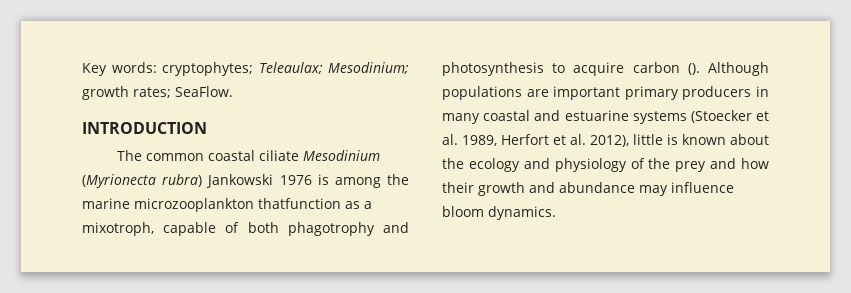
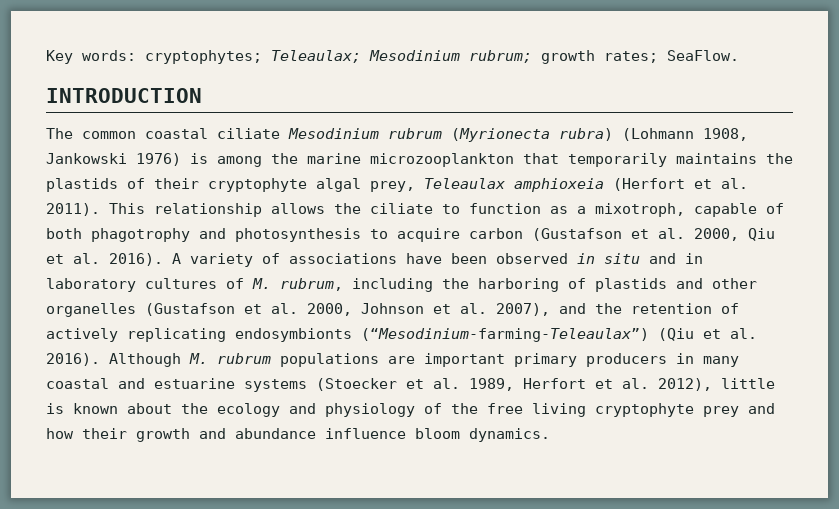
- Key words: cryptophytes; Teleaulax; Mesodinium; growth rates; SeaFlow.
+ Key words: cryptophytes; Teleaulax; Mesodinium rubrum; growth rates; SeaFlow.
- The common coastal ciliate Mesodinium (Myrionecta rubra) Jankowski 1976 is among the marine microzooplankton thatfunction as a mixotroph, capable of both phagotrophy and photosynthesis to acquire carbon (). Although populations are important primary producers in many coastal and estuarine systems (Stoecker et al. 1989, Herfort et al. 2012), little is known about the ecology and physiology of the prey and how their growth and abundance may influence bloom dynamics.
+ The common coastal ciliate Mesodinium rubrum (Myrionecta rubra) (Lohmann 1908, Jankowski 1976) is among the marine microzooplankton that temporarily maintains the plastids of their cryptophyte algal prey, Teleaulax amphioxeia (Herfort et al. 2011). This relationship allows the ciliate to function as a mixotroph, capable of both phagotrophy and photosynthesis to acquire carbon (Gustafson et al. 2000, Qiu et al. 2016). A variety of associations have been observed in situ and in laboratory cultures of M. rubrum, including the harboring of plastids and other organelles (Gustafson et al. 2000, Johnson et al. 2007), and the retention of actively replicating endosymbionts (“Mesodinium-farming-Teleaulax”) (Qiu et al. 2016). Although M. rubrum populations are important primary producers in many coastal and estuarine systems (Stoecker et al. 1989, Herfort et al. 2012), little is known about the ecology and physiology of the free living cryptophyte prey and how their growth and abundance influence bloom dynamics.

